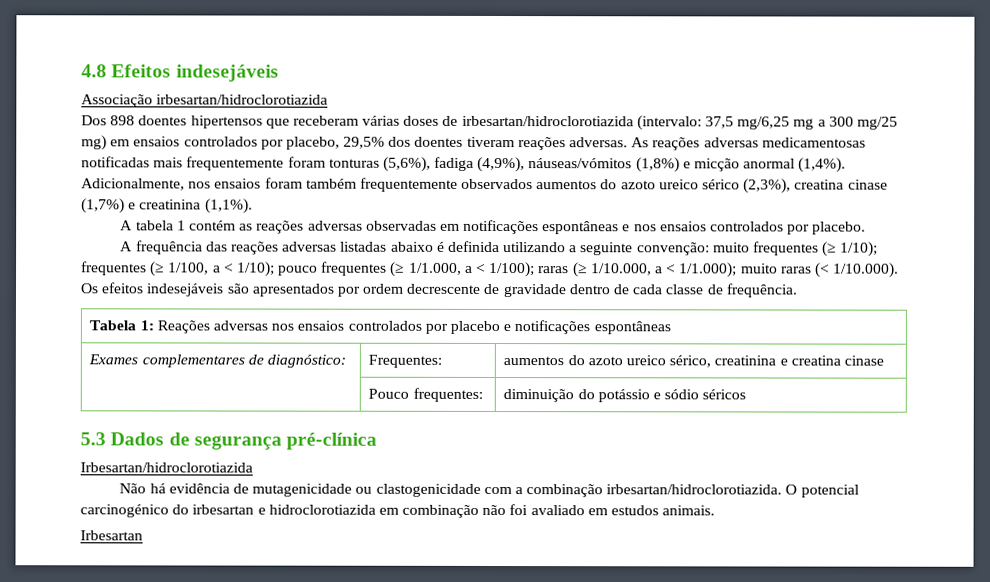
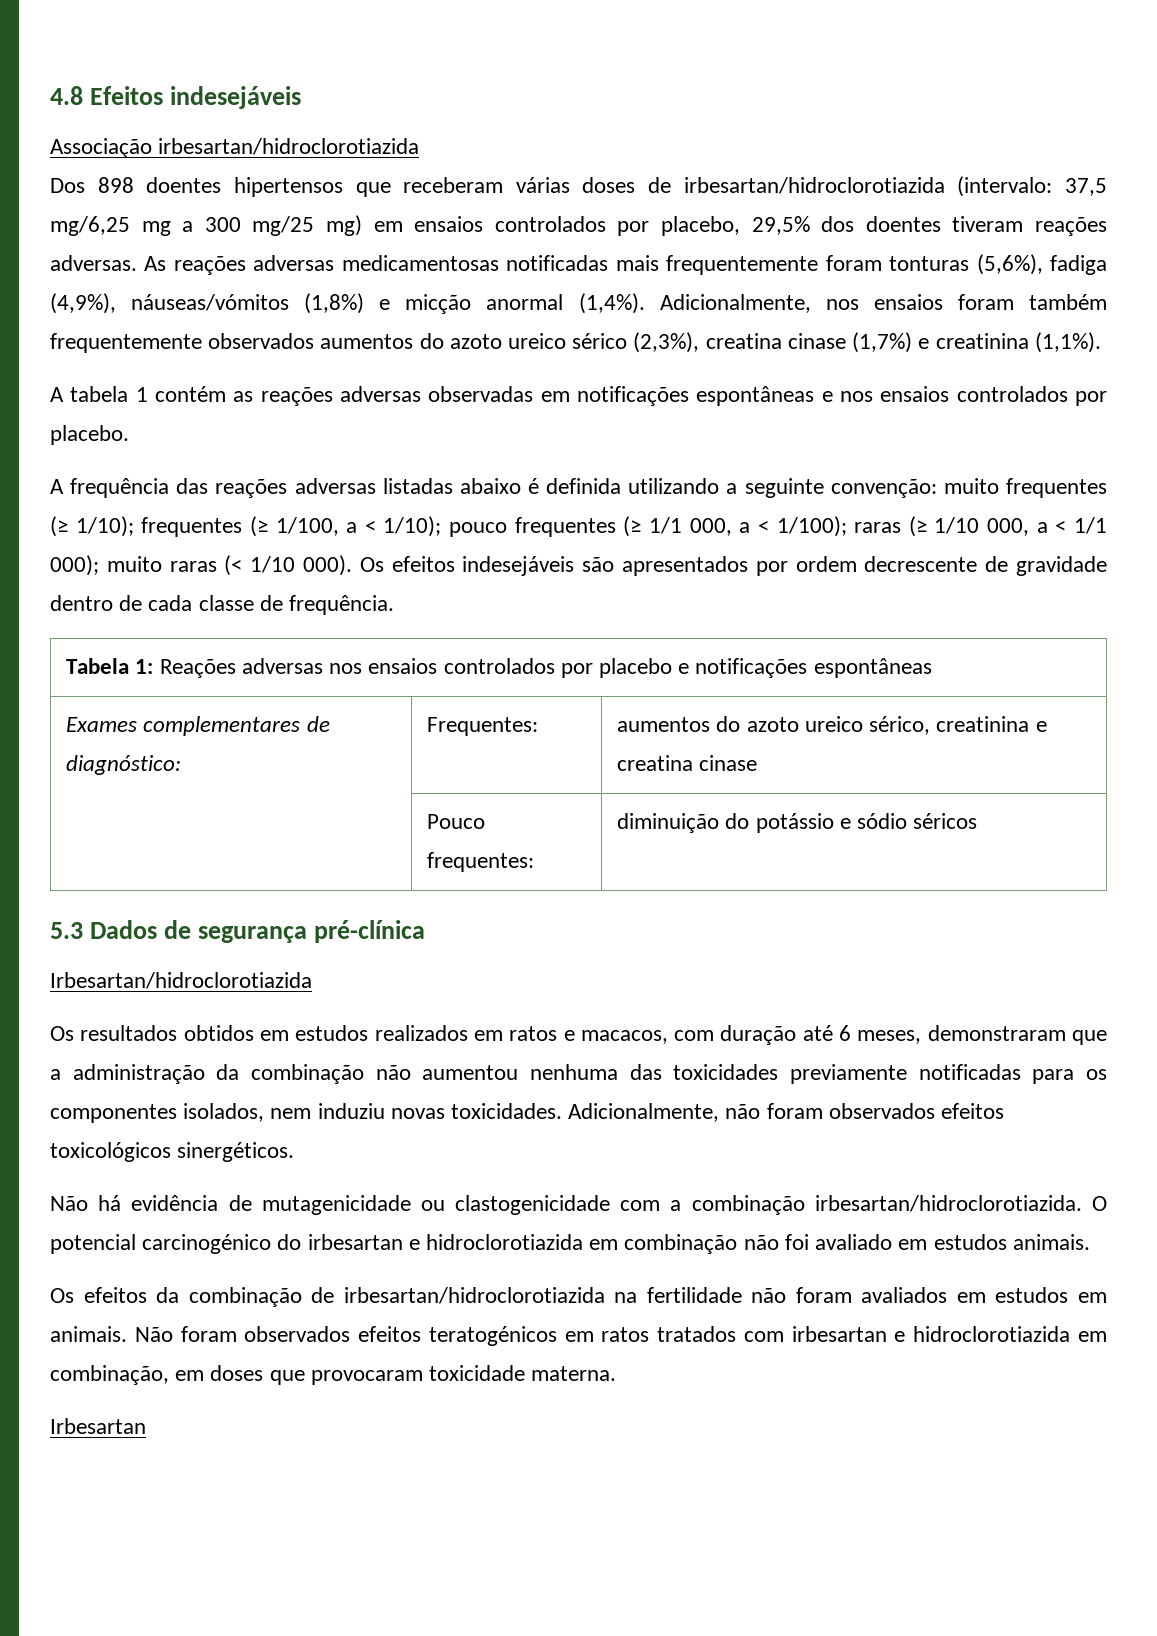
- A frequência das reações adversas listadas abaixo é definida utilizando a seguinte convenção: muito frequentes (≥ 1/10); frequentes (≥ 1/100, a < 1/10); pouco frequentes (≥ 1/1.000, a < 1/100); raras (≥ 1/10.000, a < 1/1.000); muito raras (< 1/10.000). Os efeitos indesejáveis são apresentados por ordem decrescente de gravidade dentro de cada classe de frequência.
+ A frequência das reações adversas listadas abaixo é definida utilizando a seguinte convenção: muito frequentes (≥ 1/10); frequentes (≥ 1/100, a < 1/10); pouco frequentes (≥ 1/1 000, a < 1/100); raras (≥ 1/10 000, a < 1/1 000); muito raras (< 1/10 000). Os efeitos indesejáveis são apresentados por ordem decrescente de gravidade dentro de cada classe de frequência.
+ Os resultados obtidos em estudos realizados em ratos e macacos, com duração até 6 meses, demonstraram que a administração da combinação não aumentou nenhuma das toxicidades previamente notificadas para os componentes isolados, nem induziu novas toxicidades. Adicionalmente, não foram observados efeitos toxicológicos sinergéticos.
+ Os efeitos da combinação de irbesartan/hidroclorotiazida na fertilidade não foram avaliados em estudos em animais. Não foram observados efeitos teratogénicos em ratos tratados com irbesartan e hidroclorotiazida em combinação, em doses que provocaram toxicidade materna.

